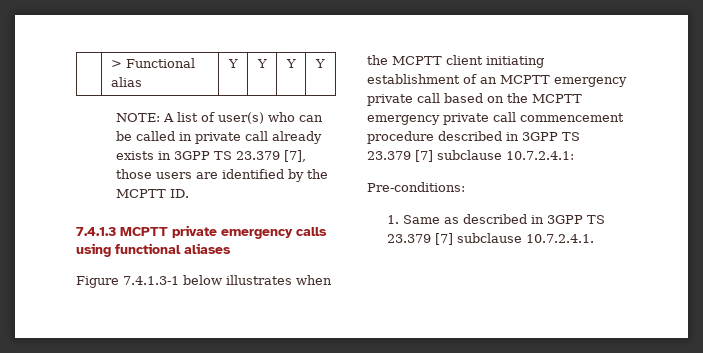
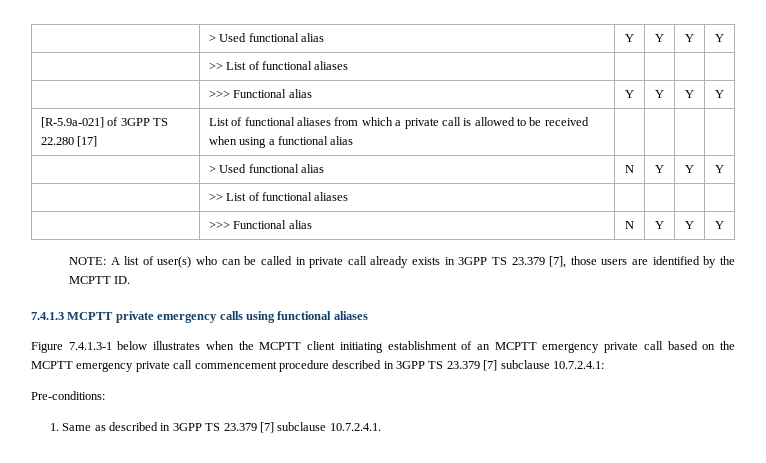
- | > Functional alias | Y | Y | Y | Y
+ | > Used functional alias | Y | Y | Y | Y
+ | >> List of functional aliases | | | |
+ | >>> Functional alias | Y | Y | Y | Y
+ [R-5.9a-021] of 3GPP TS 22.280 [17] | List of functional aliases from which a private call is allowed to be received when using a functional alias | | | |
+ | > Used functional alias | N | Y | Y | Y
+ | >> List of functional aliases | | | |
+ | >>> Functional alias | N | Y | Y | Y

